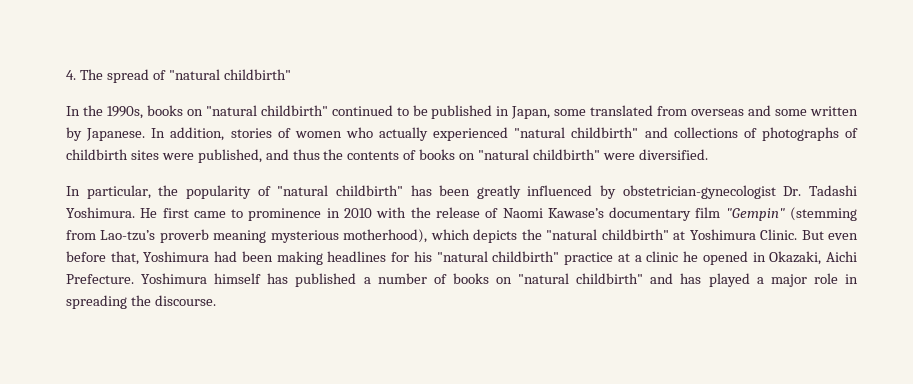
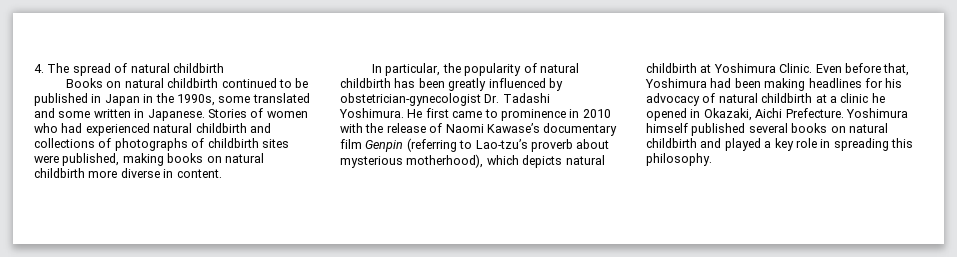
- 4. The spread of "natural childbirth"
- In the 1990s, books on "natural childbirth" continued to be published in Japan, some translated from overseas and some written by Japanese. In addition, stories of women who actually experienced "natural childbirth" and collections of photographs of childbirth sites were published, and thus the contents of books on "natural childbirth" were diversified.
+ 4. The spread of natural childbirth
+ Books on natural childbirth continued to be published in Japan in the 1990s, some translated and some written in Japanese. Stories of women who had experienced natural childbirth and collections of photographs of childbirth sites were published, making books on natural childbirth more diverse in content.
- In particular, the popularity of "natural childbirth" has been greatly influenced by obstetrician-gynecologist Dr. Tadashi Yoshimura.
+ In particular, the popularity of natural childbirth has been greatly influenced by obstetrician-gynecologist Dr. Tadashi Yoshimura.
- He first came to prominence in 2010 with the release of Naomi Kawase’s documentary film "Gempin" (stemming from Lao-tzu’s proverb meaning mysterious motherhood), which depicts the "natural childbirth" at Yoshimura Clinic.
+ He first came to prominence in 2010 with the release of Naomi Kawase’s documentary film Genpin (referring to Lao-tzu’s proverb about mysterious motherhood), which depicts natural childbirth at Yoshimura Clinic.
- But even before that, Yoshimura had been making headlines for his "natural childbirth" practice at a clinic he opened in Okazaki, Aichi Prefecture.
+ Even before that, Yoshimura had been making headlines for his advocacy of natural childbirth at a clinic he opened in Okazaki, Aichi Prefecture.
- Yoshimura himself has published a number of books on "natural childbirth" and has played a major role in spreading the discourse.
+ Yoshimura himself published several books on natural childbirth and played a key role in spreading this philosophy.

